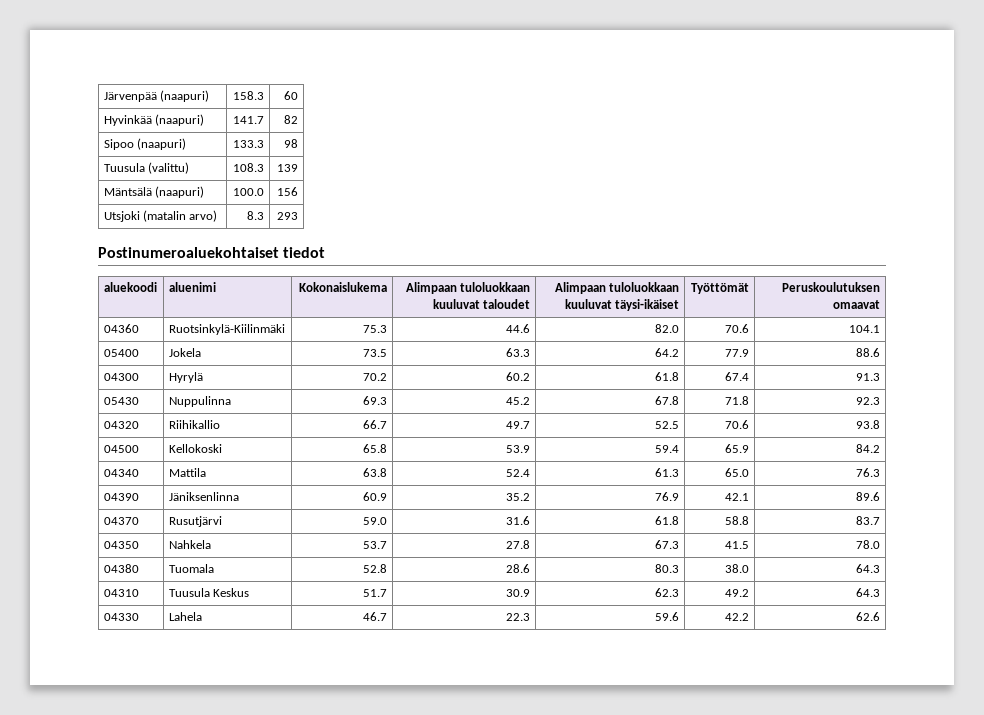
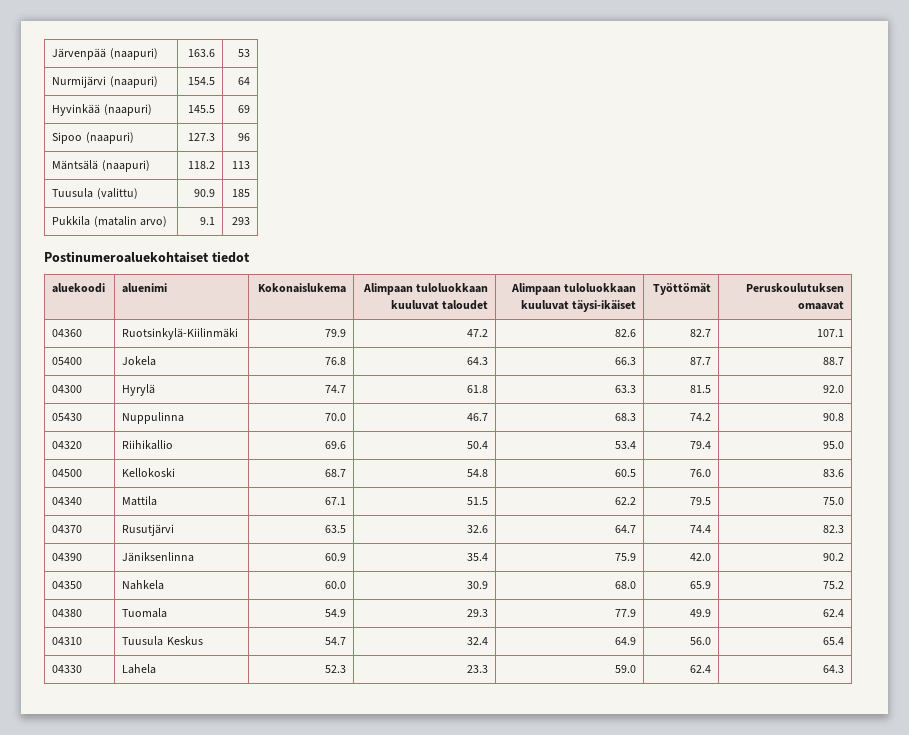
- Järvenpää (naapuri) | 158.3 | 60
+ Järvenpää (naapuri) | 163.6 | 53
+ Nurmijärvi (naapuri) | 154.5 | 64
- Hyvinkää (naapuri) | 141.7 | 82
+ Hyvinkää (naapuri) | 145.5 | 69
- Sipoo (naapuri) | 133.3 | 98
- Tuusula (valittu) | 108.3 | 139
- Mäntsälä (naapuri) | 100.0 | 156
- Utsjoki (matalin arvo) | 8.3 | 293
+ Sipoo (naapuri) | 127.3 | 96
+ Mäntsälä (naapuri) | 118.2 | 113
+ Tuusula (valittu) | 90.9 | 185
+ Pukkila (matalin arvo) | 9.1 | 293
- 04360 | Ruotsinkylä-Kiilinmäki | 75.3 | 44.6 | 82.0 | 70.6 | 104.1
- 05400 | Jokela | 73.5 | 63.3 | 64.2 | 77.9 | 88.6
+ 04360 | Ruotsinkylä-Kiilinmäki | 79.9 | 47.2 | 82.6 | 82.7 | 107.1
+ 05400 | Jokela | 76.8 | 64.3 | 66.3 | 87.7 | 88.7
- 04300 | Hyrylä | 70.2 | 60.2 | 61.8 | 67.4 | 91.3
+ 04300 | Hyrylä | 74.7 | 61.8 | 63.3 | 81.5 | 92.0
- 05430 | Nuppulinna | 69.3 | 45.2 | 67.8 | 71.8 | 92.3
- 04320 | Riihikallio | 66.7 | 49.7 | 52.5 | 70.6 | 93.8
- 04500 | Kellokoski | 65.8 | 53.9 | 59.4 | 65.9 | 84.2
- 04340 | Mattila | 63.8 | 52.4 | 61.3 | 65.0 | 76.3
- 04390 | Jäniksenlinna | 60.9 | 35.2 | 76.9 | 42.1 | 89.6
- 04370 | Rusutjärvi | 59.0 | 31.6 | 61.8 | 58.8 | 83.7
- 04350 | Nahkela | 53.7 | 27.8 | 67.3 | 41.5 | 78.0
- 04380 | Tuomala | 52.8 | 28.6 | 80.3 | 38.0 | 64.3
- 04310 | Tuusula Keskus | 51.7 | 30.9 | 62.3 | 49.2 | 64.3
- 04330 | Lahela | 46.7 | 22.3 | 59.6 | 42.2 | 62.6
+ 05430 | Nuppulinna | 70.0 | 46.7 | 68.3 | 74.2 | 90.8
+ 04320 | Riihikallio | 69.6 | 50.4 | 53.4 | 79.4 | 95.0
+ 04500 | Kellokoski | 68.7 | 54.8 | 60.5 | 76.0 | 83.6
+ 04340 | Mattila | 67.1 | 51.5 | 62.2 | 79.5 | 75.0
+ 04370 | Rusutjärvi | 63.5 | 32.6 | 64.7 | 74.4 | 82.3
+ 04390 | Jäniksenlinna | 60.9 | 35.4 | 75.9 | 42.0 | 90.2
+ 04350 | Nahkela | 60.0 | 30.9 | 68.0 | 65.9 | 75.2
+ 04380 | Tuomala | 54.9 | 29.3 | 77.9 | 49.9 | 62.4
+ 04310 | Tuusula Keskus | 54.7 | 32.4 | 64.9 | 56.0 | 65.4
+ 04330 | Lahela | 52.3 | 23.3 | 59.0 | 62.4 | 64.3

